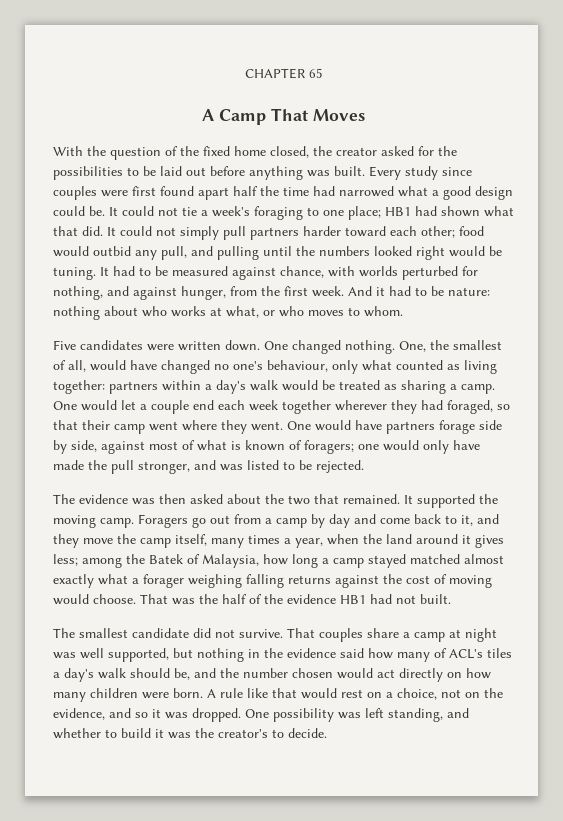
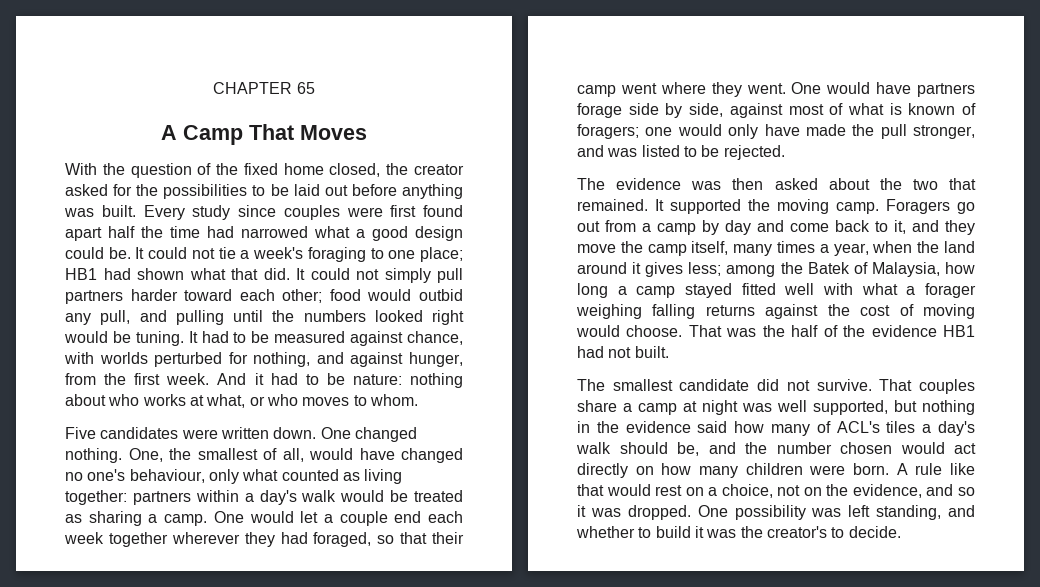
- Foragers go out from a camp by day and come back to it, and they move the camp itself, many times a year, when the land around it gives less; among the Batek of Malaysia, how long a camp stayed matched almost exactly what a forager weighing falling returns against the cost of moving would choose.
+ Foragers go out from a camp by day and come back to it, and they move the camp itself, many times a year, when the land around it gives less; among the Batek of Malaysia, how long a camp stayed fitted well with what a forager weighing falling returns against the cost of moving would choose.

